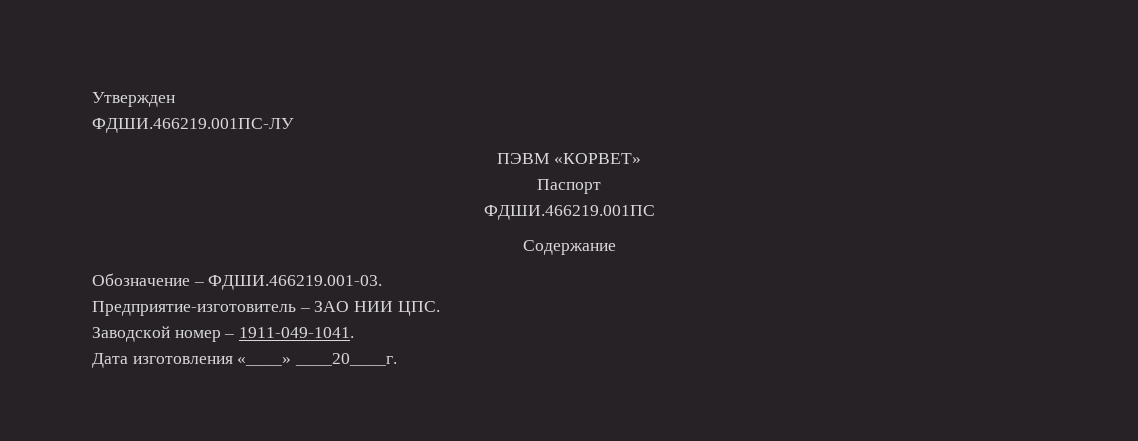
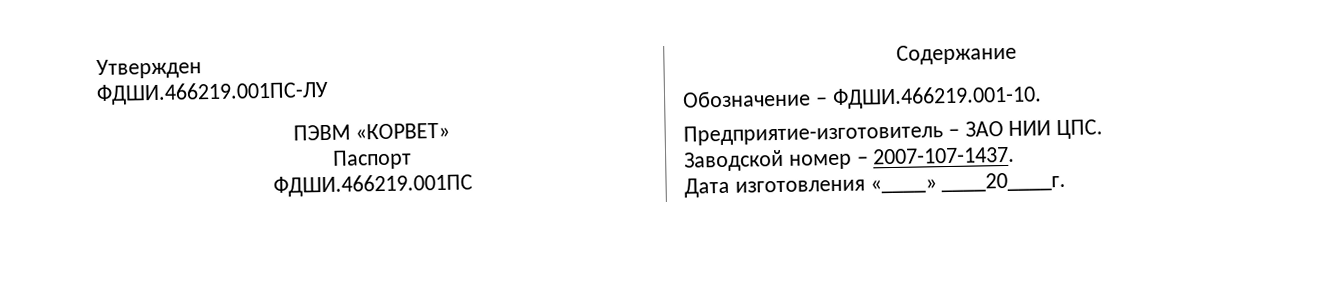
- Обозначение – ФДШИ.466219.001-03.
+ Обозначение – ФДШИ.466219.001-10.
- Заводской номер – 1911-049-1041.
+ Заводской номер – 2007-107-1437.

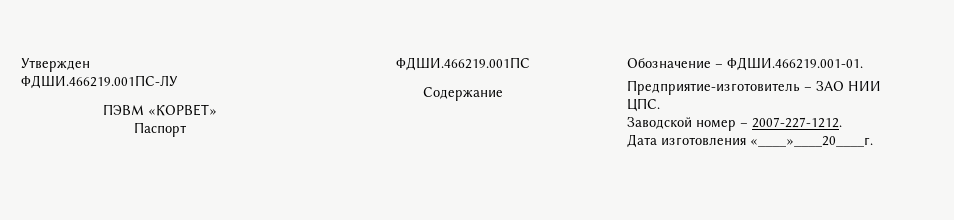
- Обозначение – ФДШИ.466219.001-10.
+ Обозначение – ФДШИ.466219.001-01.
- Заводской номер – 2007-107-1437.
+ Заводской номер – 2007-227-1212.
- Дата изготовления «____» ____20____г.
+ Дата изготовления «____»____20____г.

